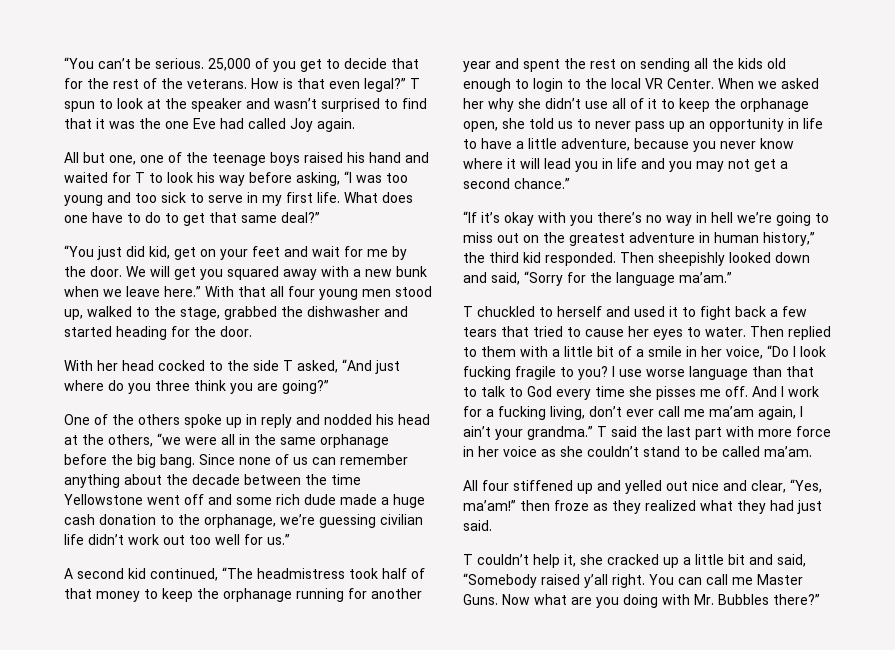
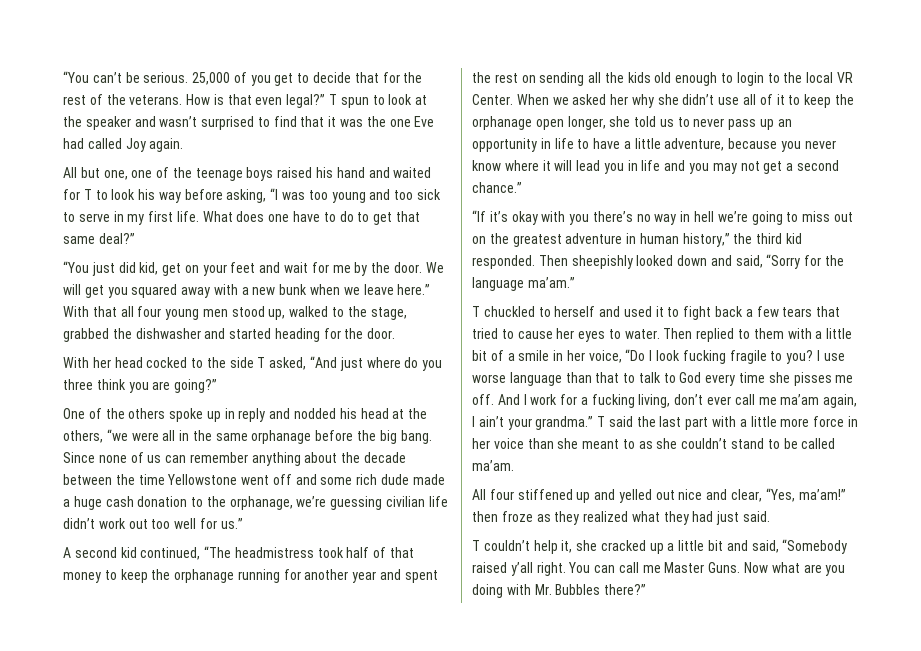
- When we asked her why she didn’t use all of it to keep the orphanage open, she told us to never pass up an opportunity in life to have a little adventure, because you never know where it will lead you in life and you may not get a second chance.”
+ When we asked her why she didn’t use all of it to keep the orphanage open longer, she told us to never pass up an opportunity in life to have a little adventure, because you never know where it will lead you in life and you may not get a second chance.”
- T said the last part with more force in her voice as she couldn’t stand to be called ma’am.
+ T said the last part with a little more force in her voice than she meant to as she couldn’t stand to be called ma’am.

